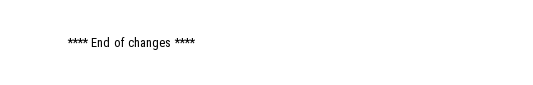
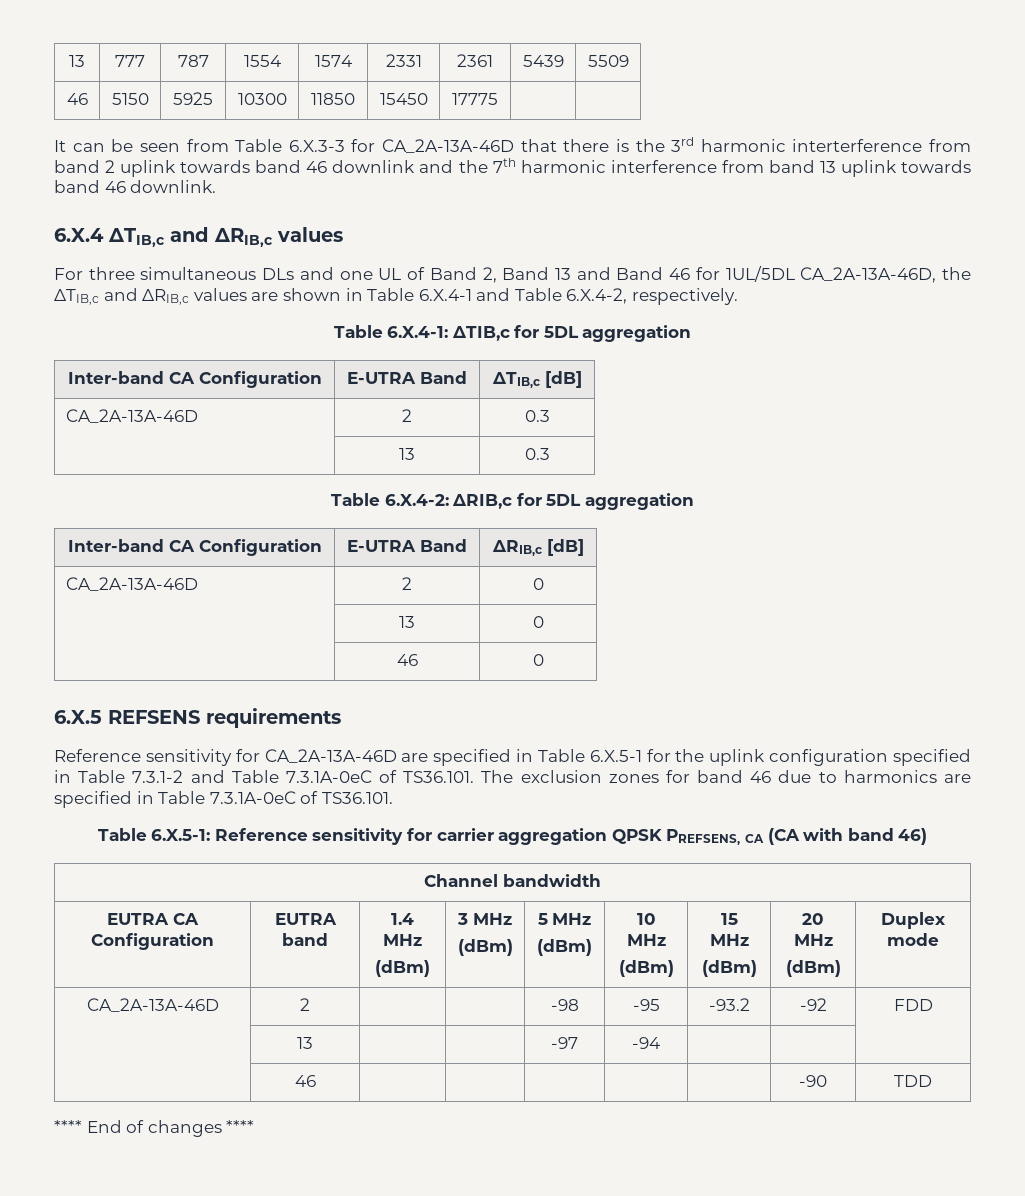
+ 13 | 777 | 787 | 1554 | 1574 | 2331 | 2361 | 5439 | 5509
+ 46 | 5150 | 5925 | 10300 | 11850 | 15450 | 17775 | |
+ It can be seen from Table 6.X.3-3 for CA_2A-13A-46D that there is the 3rd harmonic interterference from band 2 uplink towards band 46 downlink and the 7th harmonic interference from band 13 uplink towards band 46 downlink.
+ 6.X.4 ∆TIB,c and ∆RIB,c values
+ For three simultaneous DLs and one UL of Band 2, Band 13 and Band 46 for 1UL/5DL CA_2A-13A-46D, the ΔTIB,c and ΔRIB,c values are shown in Table 6.X.4-1 and Table 6.X.4-2, respectively.
+ Table 6.X.4-1: ΔTIB,c for 5DL aggregation
+ Inter-band CA Configuration | E-UTRA Band | ΔTIB,c [dB]
+ CA_2A-13A-46D | 2 | 0.3
+ | 13 | 0.3
+ Table 6.X.4-2: ΔRIB,c for 5DL aggregation
+ Inter-band CA Configuration | E-UTRA Band | ΔRIB,c [dB]
+ CA_2A-13A-46D | 2 | 0
+ | 13 | 0
+ | 46 | 0
+ 6.X.5 REFSENS requirements
+ Reference sensitivity for CA_2A-13A-46D are specified in Table 6.X.5-1 for the uplink configuration specified in Table 7.3.1-2 and Table 7.3.1A-0eC of TS36.101. The exclusion zones for band 46 due to harmonics are specified in Table 7.3.1A-0eC of TS36.101.
+ Table 6.X.5-1: Reference sensitivity for carrier aggregation QPSK PREFSENS, CA (CA with band 46)
+ Channel bandwidth
+ EUTRA CA Configuration | EUTRA band | 1.4 MHz
+ (dBm) | 3 MHz
+ (dBm) | 5 MHz
+ (dBm) | 10 MHz
+ (dBm) | 15 MHz
+ (dBm) | 20 MHz
+ (dBm) | Duplex mode
+ CA_2A-13A-46D | 2 | | | -98 | -95 | -93.2 | -92 | FDD
+ | 13 | | | -97 | -94 | | |
+ | 46 | | | | | | -90 | TDD

